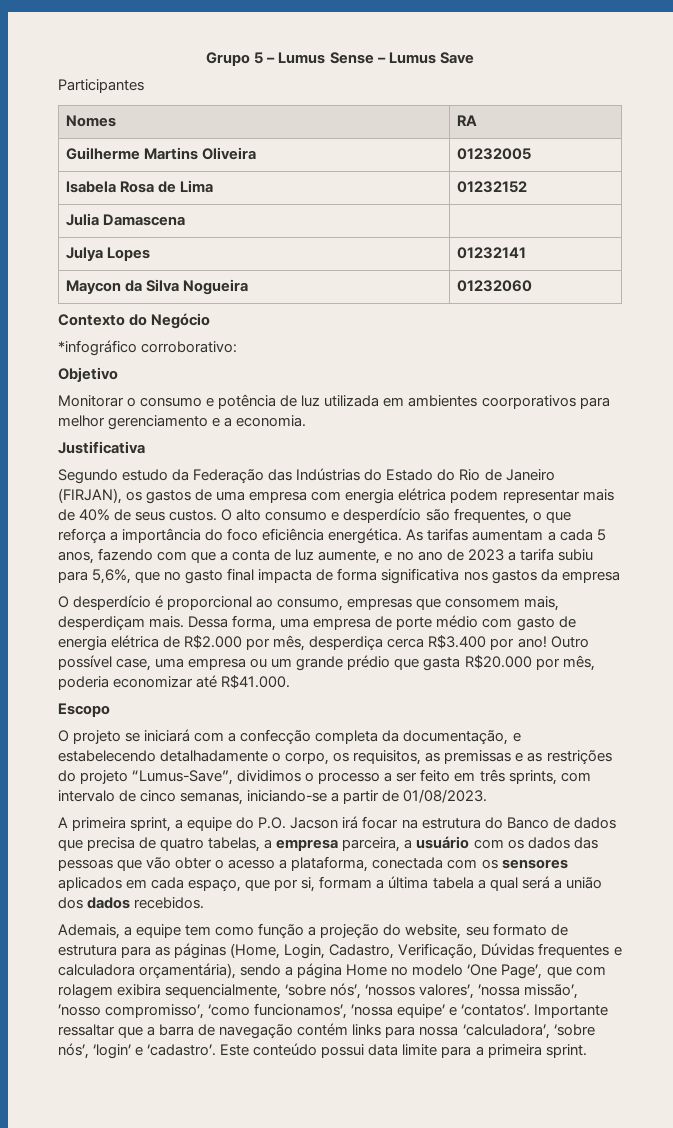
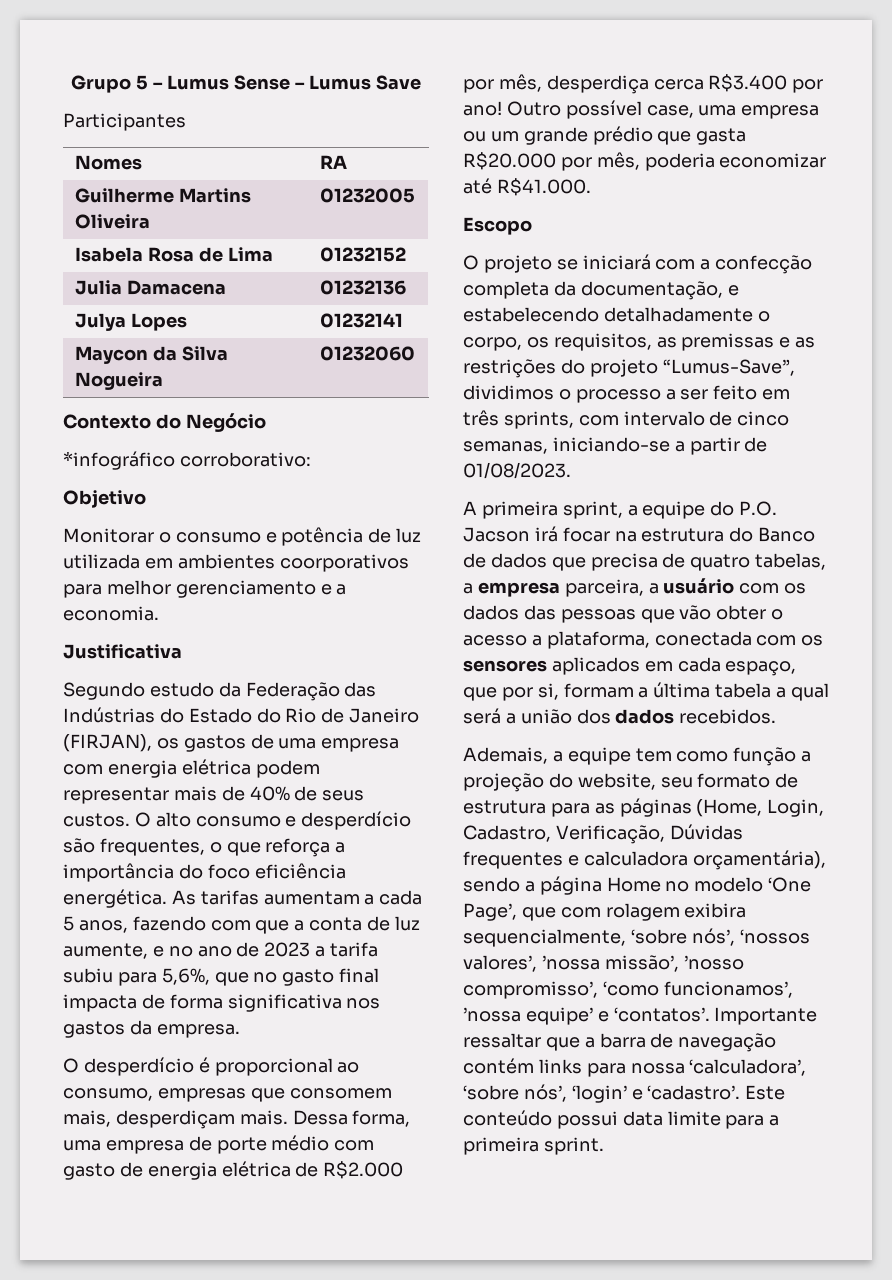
- Julia Damascena |
+ Julia Damacena | 01232136
- As tarifas aumentam a cada 5 anos, fazendo com que a conta de luz aumente, e no ano de 2023 a tarifa subiu para 5,6%, que no gasto final impacta de forma significativa nos gastos da empresa
+ As tarifas aumentam a cada 5 anos, fazendo com que a conta de luz aumente, e no ano de 2023 a tarifa subiu para 5,6%, que no gasto final impacta de forma significativa nos gastos da empresa.

